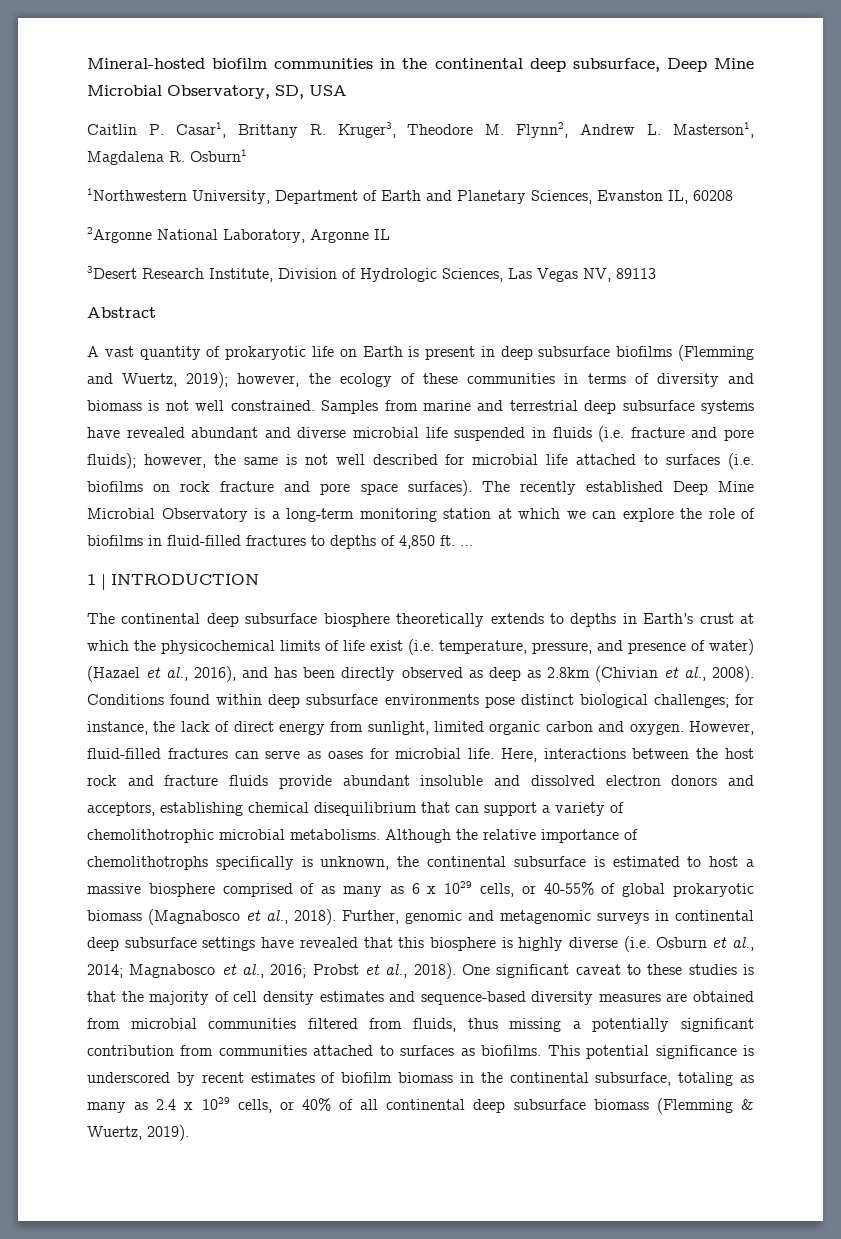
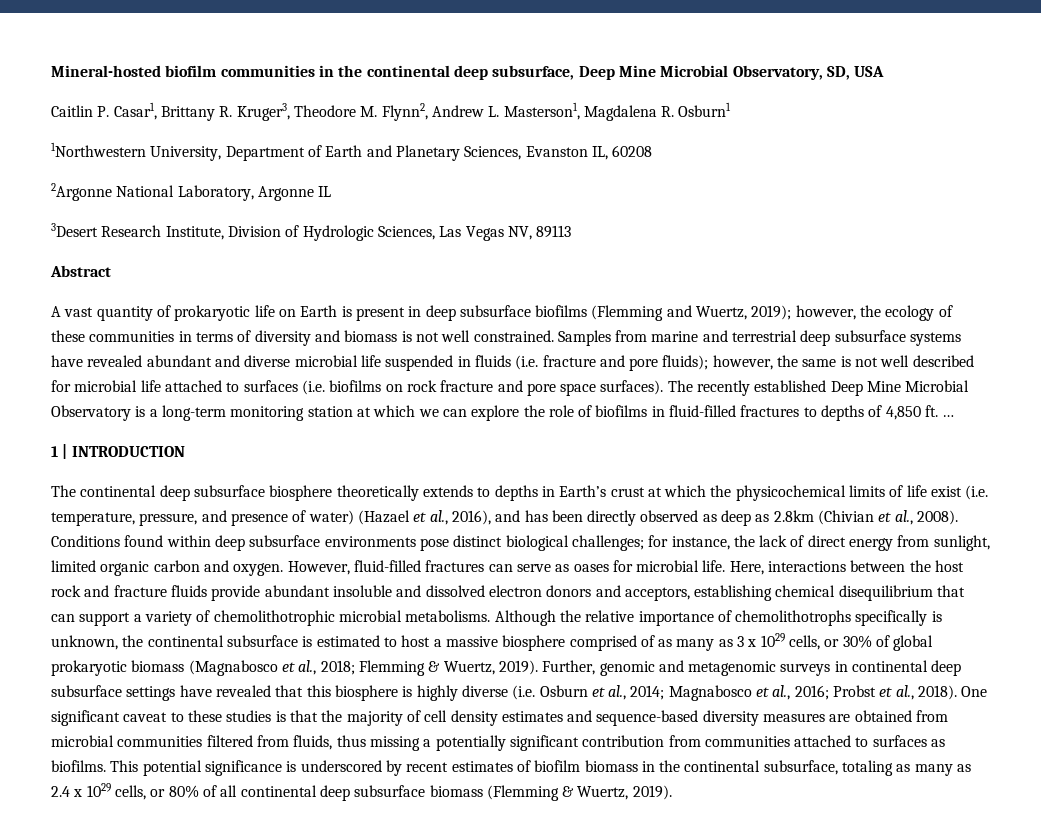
- Although the relative importance of chemolithotrophs specifically is unknown, the continental subsurface is estimated to host a massive biosphere comprised of as many as 6 x 1029 cells, or 40-55% of global prokaryotic biomass (Magnabosco et al., 2018).
+ Although the relative importance of chemolithotrophs specifically is unknown, the continental subsurface is estimated to host a massive biosphere comprised of as many as 3 x 1029 cells, or 30% of global prokaryotic biomass (Magnabosco et al., 2018; Flemming & Wuertz, 2019).
- This potential significance is underscored by recent estimates of biofilm biomass in the continental subsurface, totaling as many as 2.4 x 1029 cells, or 40% of all continental deep subsurface biomass (Flemming & Wuertz, 2019).
+ This potential significance is underscored by recent estimates of biofilm biomass in the continental subsurface, totaling as many as 2.4 x 1029 cells, or 80% of all continental deep subsurface biomass (Flemming & Wuertz, 2019).

